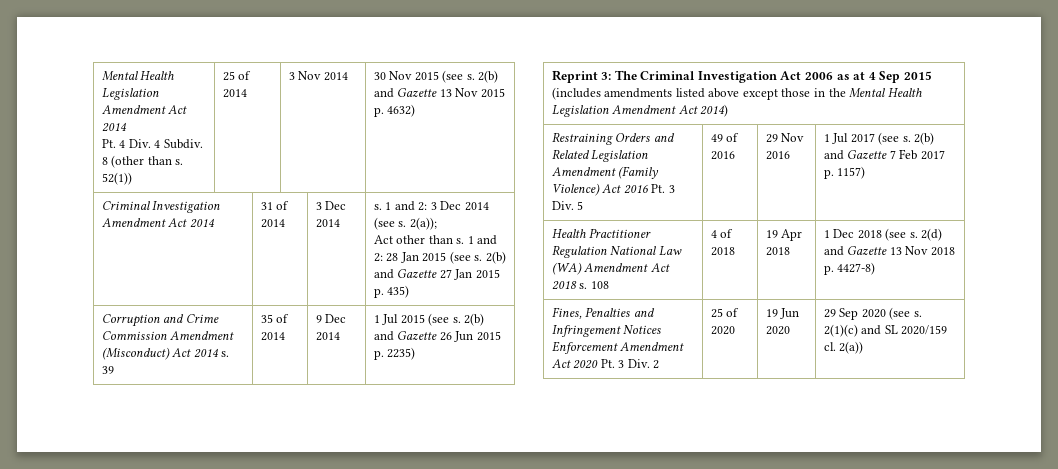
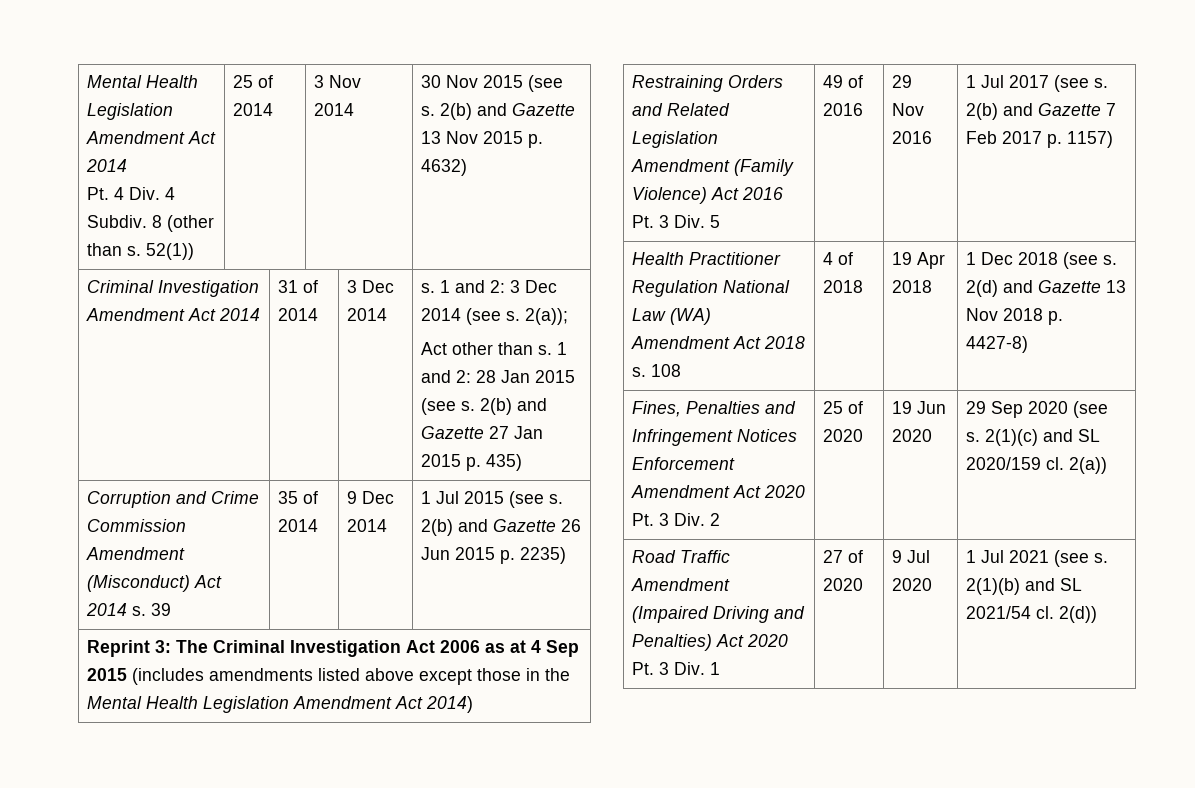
+ Road Traffic Amendment (Impaired Driving and Penalties) Act 2020 Pt. 3 Div. 1 | 27 of 2020 | 9 Jul 2020 | 1 Jul 2021 (see s. 2(1)(b) and SL 2021/54 cl. 2(d))

